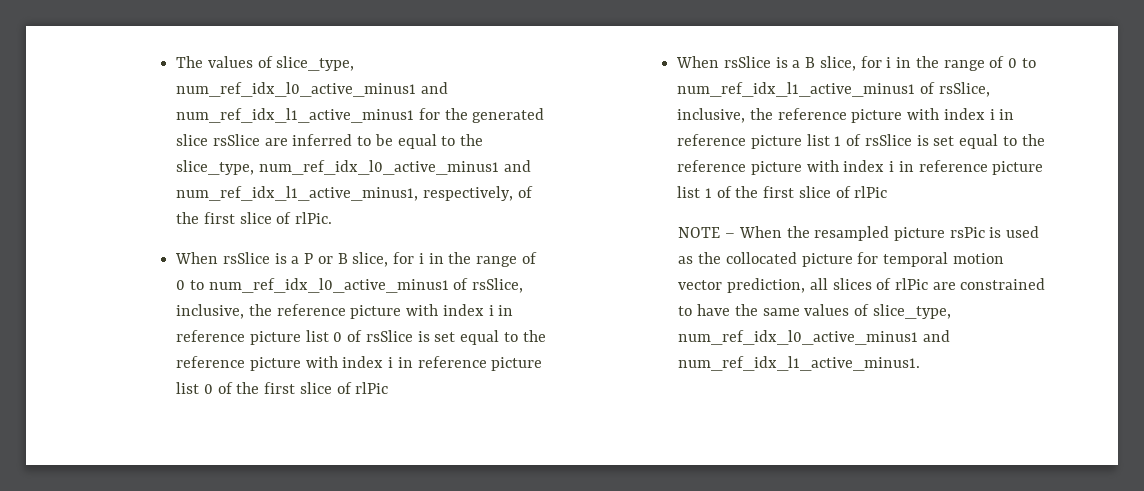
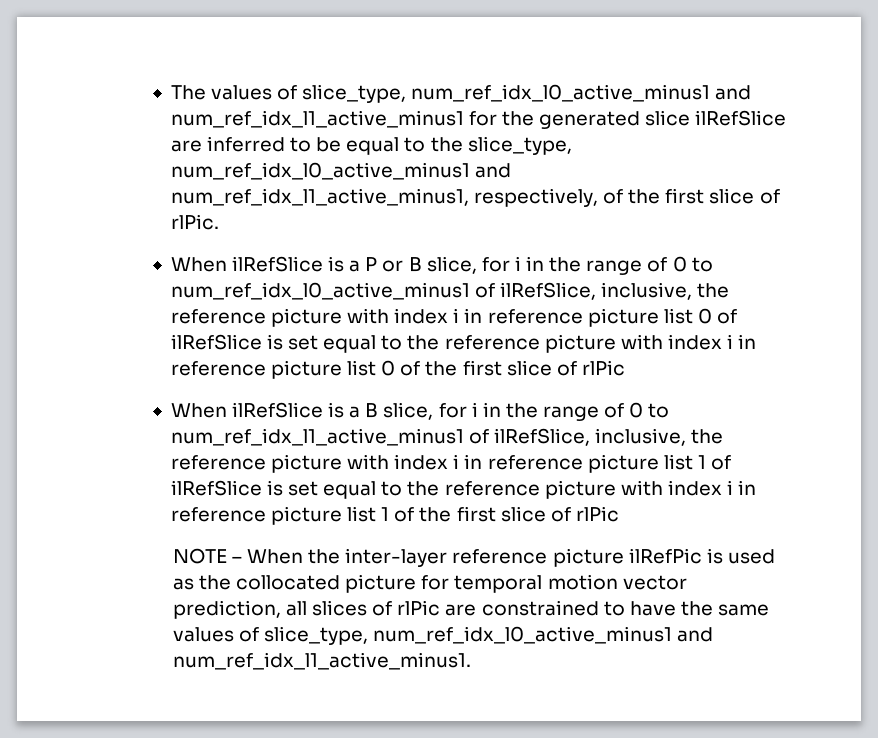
- The values of slice_type, num_ref_idx_l0_active_minus1 and num_ref_idx_l1_active_minus1 for the generated slice rsSlice are inferred to be equal to the slice_type, num_ref_idx_l0_active_minus1 and num_ref_idx_l1_active_minus1, respectively, of the first slice of rlPic.
+ The values of slice_type, num_ref_idx_l0_active_minus1 and num_ref_idx_l1_active_minus1 for the generated slice ilRefSlice are inferred to be equal to the slice_type, num_ref_idx_l0_active_minus1 and num_ref_idx_l1_active_minus1, respectively, of the first slice of rlPic.
- When rsSlice is a P or B slice, for i in the range of 0 to num_ref_idx_l0_active_minus1 of rsSlice, inclusive, the reference picture with index i in reference picture list 0 of rsSlice is set equal to the reference picture with index i in reference picture list 0 of the first slice of rlPic
+ When ilRefSlice is a P or B slice, for i in the range of 0 to num_ref_idx_l0_active_minus1 of ilRefSlice, inclusive, the reference picture with index i in reference picture list 0 of ilRefSlice is set equal to the reference picture with index i in reference picture list 0 of the first slice of rlPic
- When rsSlice is a B slice, for i in the range of 0 to num_ref_idx_l1_active_minus1 of rsSlice, inclusive, the reference picture with index i in reference picture list 1 of rsSlice is set equal to the reference picture with index i in reference picture list 1 of the first slice of rlPic
+ When ilRefSlice is a B slice, for i in the range of 0 to num_ref_idx_l1_active_minus1 of ilRefSlice, inclusive, the reference picture with index i in reference picture list 1 of ilRefSlice is set equal to the reference picture with index i in reference picture list 1 of the first slice of rlPic
- NOTE – When the resampled picture rsPic is used as the collocated picture for temporal motion vector prediction, all slices of rlPic are constrained to have the same values of slice_type, num_ref_idx_l0_active_minus1 and num_ref_idx_l1_active_minus1.
+ NOTE – When the inter-layer reference picture ilRefPic is used as the collocated picture for temporal motion vector prediction, all slices of rlPic are constrained to have the same values of slice_type, num_ref_idx_l0_active_minus1 and num_ref_idx_l1_active_minus1.

